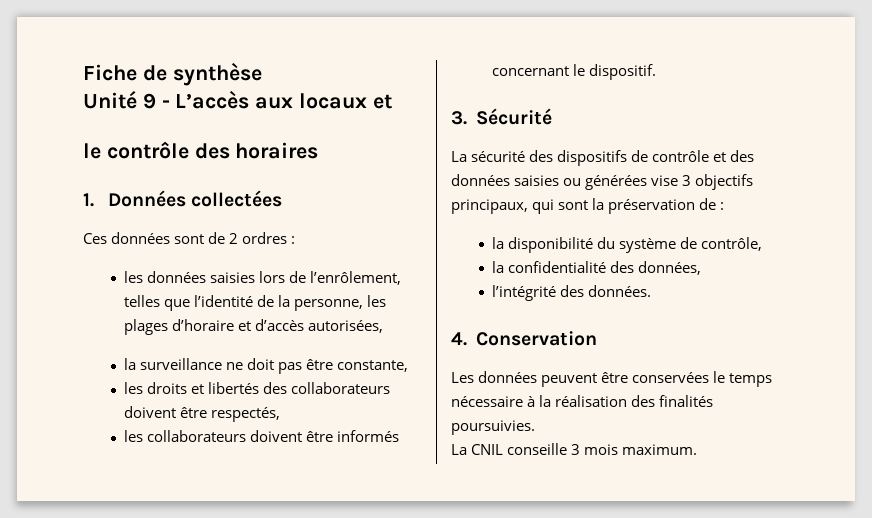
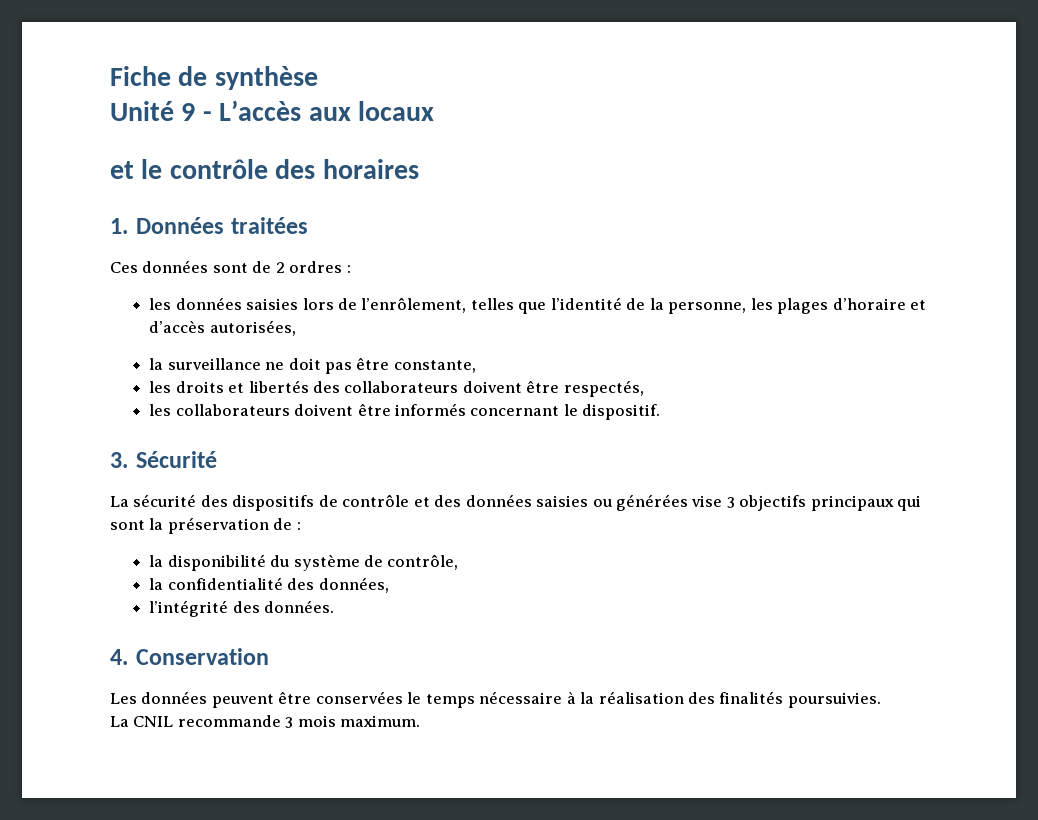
- Unité 9 - L’accès aux locaux et
- le contrôle des horaires
+ Unité 9 - L’accès aux locaux
+ et le contrôle des horaires
- 1. Données collectées
+ 1. Données traitées
- La sécurité des dispositifs de contrôle et des données saisies ou générées vise 3 objectifs principaux, qui sont la préservation de :
+ La sécurité des dispositifs de contrôle et des données saisies ou générées vise 3 objectifs principaux qui sont la préservation de :
- La CNIL conseille 3 mois maximum.
+ La CNIL recommande 3 mois maximum.

